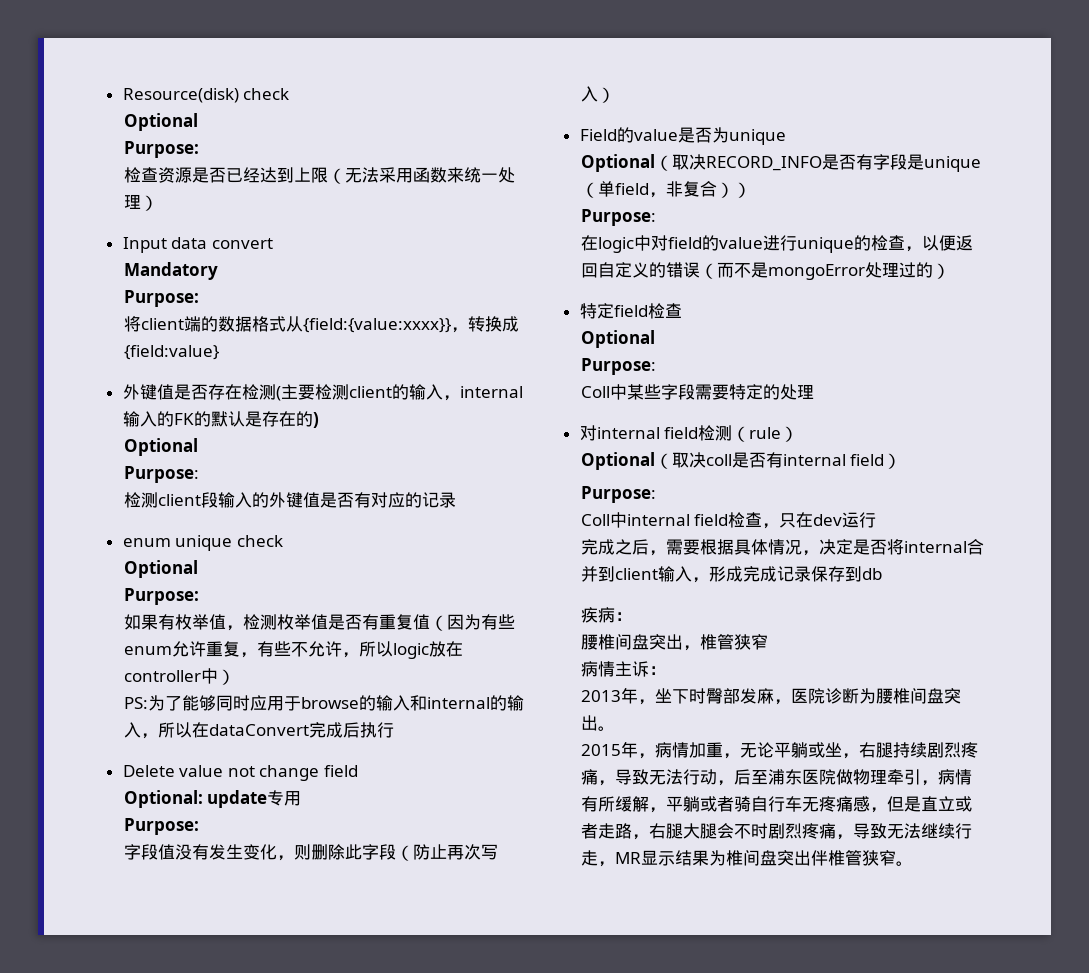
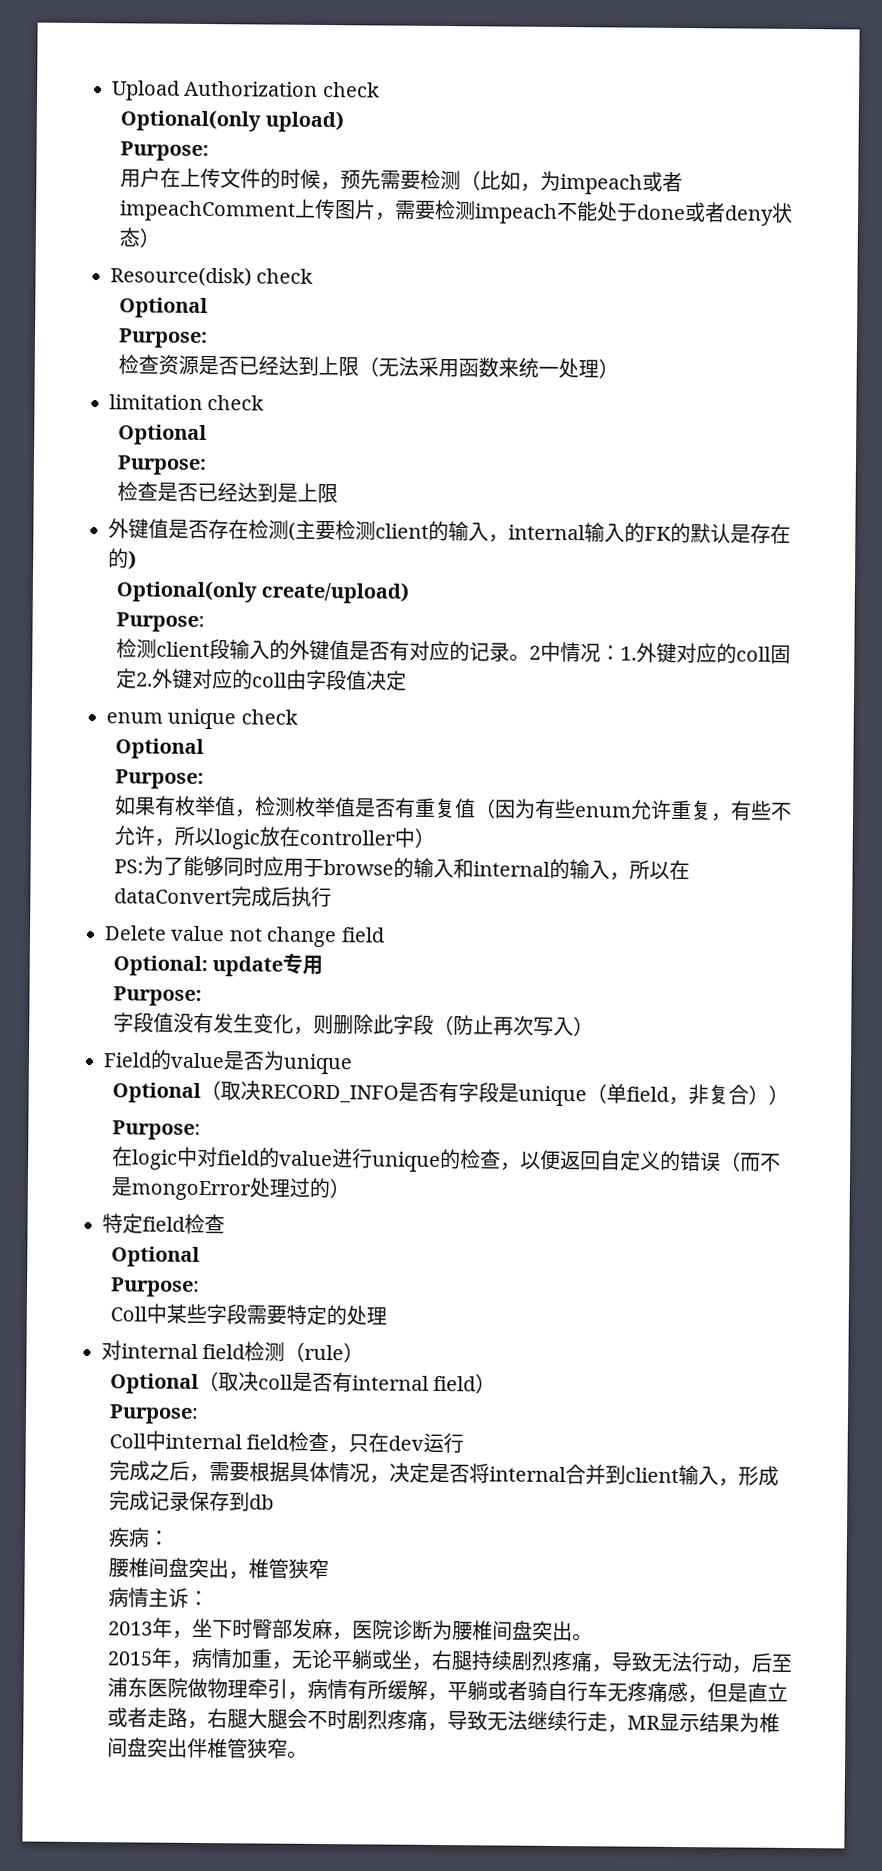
+ Upload Authorization check
+ Optional(only upload)
+ Purpose:
+ 用户在上传文件的时候，预先需要检测（比如，为impeach或者impeachComment上传图片，需要检测impeach不能处于done或者deny状态）
- Input data convert
- Mandatory
+ limitation check
+ Optional
  Purpose:
- 将client端的数据格式从{field:{value:xxxx}}，转换成{field:value}
+ 检查是否已经达到是上限
  外键值是否存在检测(主要检测client的输入，internal输入的FK的默认是存在的)
- Optional
+ Optional(only create/upload)
- 检测client段输入的外键值是否有对应的记录
+ 检测client段输入的外键值是否有对应的记录。2中情况：1.外键对应的coll固定2.外键对应的coll由字段值决定

